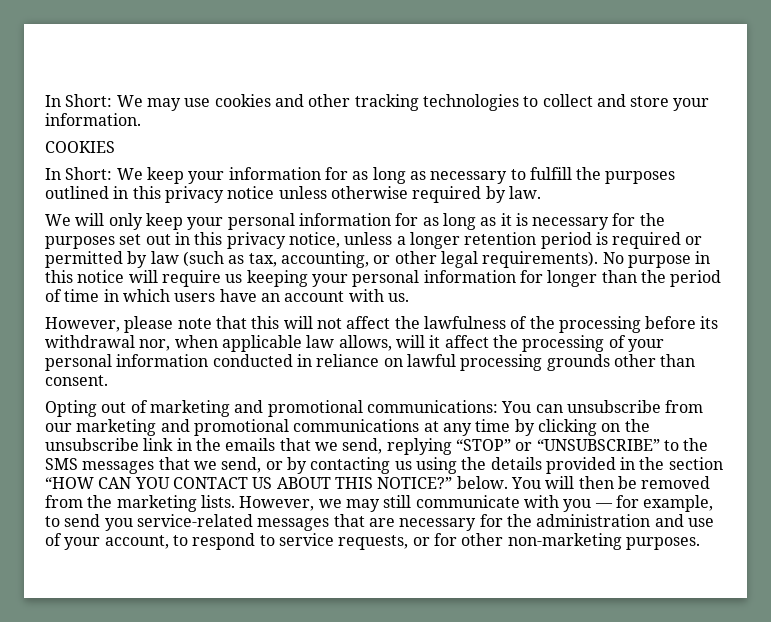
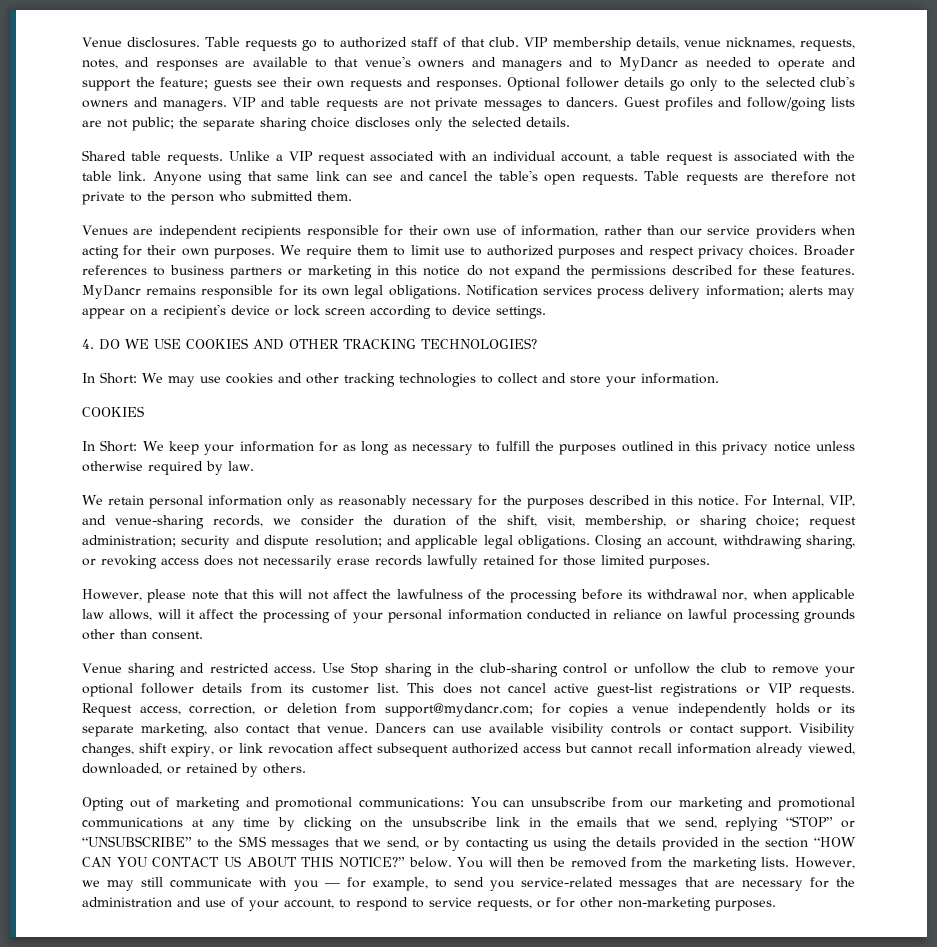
+ Venue disclosures. Table requests go to authorized staff of that club. VIP membership details, venue nicknames, requests, notes, and responses are available to that venue's owners and managers and to MyDancr as needed to operate and support the feature; guests see their own requests and responses. Optional follower details go only to the selected club's owners and managers. VIP and table requests are not private messages to dancers. Guest profiles and follow/going lists are not public; the separate sharing choice discloses only the selected details.
+ Shared table requests. Unlike a VIP request associated with an individual account, a table request is associated with the table link. Anyone using that same link can see and cancel the table's open requests. Table requests are therefore not private to the person who submitted them.
+ Venues are independent recipients responsible for their own use of information, rather than our service providers when acting for their own purposes. We require them to limit use to authorized purposes and respect privacy choices. Broader references to business partners or marketing in this notice do not expand the permissions described for these features. MyDancr remains responsible for its own legal obligations. Notification services process delivery information; alerts may appear on a recipient's device or lock screen according to device settings.
+ 4. DO WE USE COOKIES AND OTHER TRACKING TECHNOLOGIES?
- We will only keep your personal information for as long as it is necessary for the purposes set out in this privacy notice, unless a longer retention period is required or permitted by law (such as tax, accounting, or other legal requirements). No purpose in this notice will require us keeping your personal information for longer than the period of time in which users have an account with us.
+ We retain personal information only as reasonably necessary for the purposes described in this notice. For Internal, VIP, and venue-sharing records, we consider the duration of the shift, visit, membership, or sharing choice; request administration; security and dispute resolution; and applicable legal obligations. Closing an account, withdrawing sharing, or revoking access does not necessarily erase records lawfully retained for those limited purposes.
+ Venue sharing and restricted access. Use Stop sharing in the club-sharing control or unfollow the club to remove your optional follower details from its customer list. This does not cancel active guest-list registrations or VIP requests. Request access, correction, or deletion from support@mydancr.com; for copies a venue independently holds or its separate marketing, also contact that venue. Dancers can use available visibility controls or contact support. Visibility changes, shift expiry, or link revocation affect subsequent authorized access but cannot recall information already viewed, downloaded, or retained by others.

